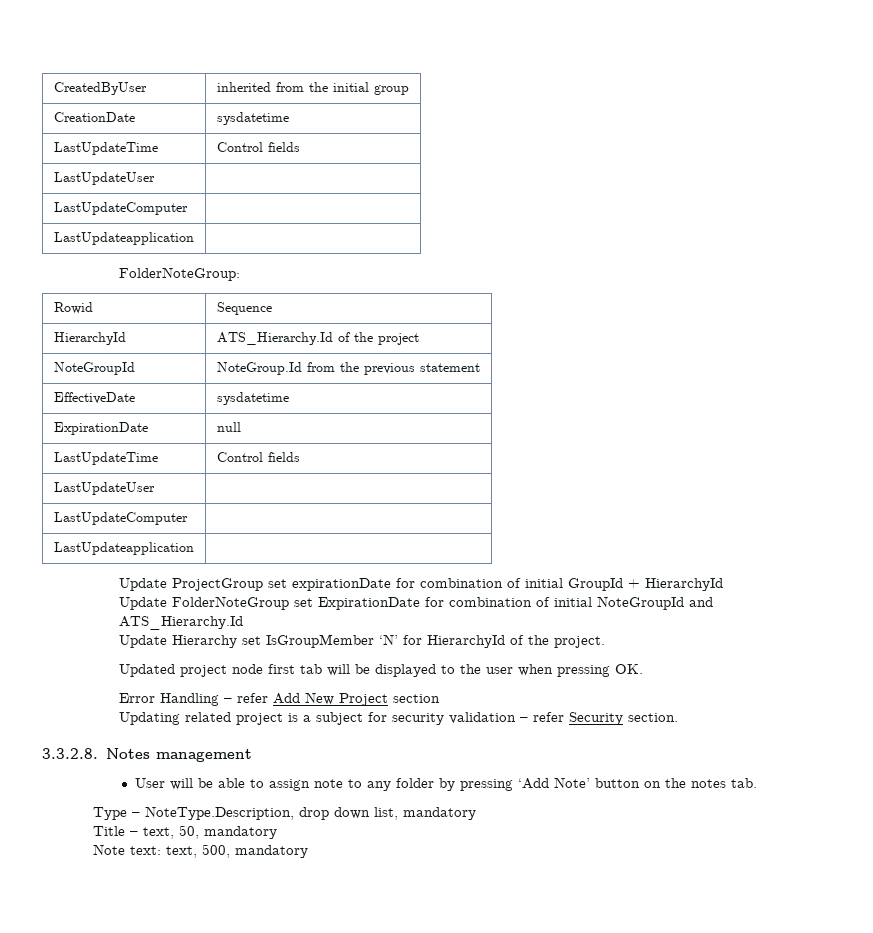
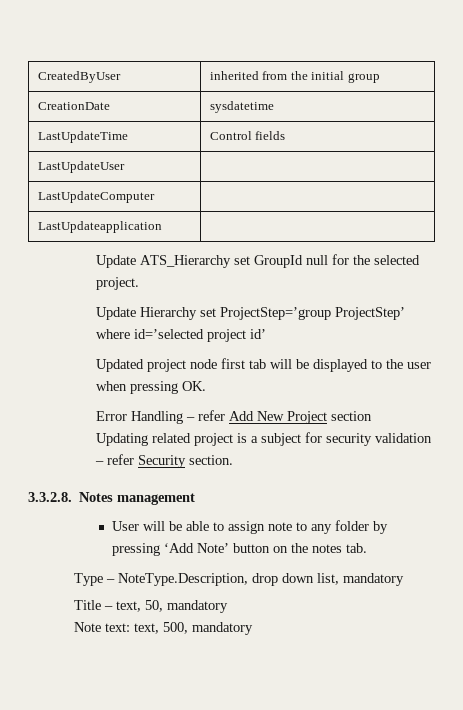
- FolderNoteGroup:
- Rowid | Sequence
- HierarchyId | ATS_Hierarchy.Id of the project
- NoteGroupId | NoteGroup.Id from the previous statement
- EffectiveDate | sysdatetime
- ExpirationDate | null
- LastUpdateTime | Control fields
- LastUpdateUser |
- LastUpdateComputer |
- LastUpdateapplication |
- Update ProjectGroup set expirationDate for combination of initial GroupId + HierarchyId
- Update FolderNoteGroup set ExpirationDate for combination of initial NoteGroupId and ATS_Hierarchy.Id
- Update Hierarchy set IsGroupMember ‘N’ for HierarchyId of the project.
+ Update ATS_Hierarchy set GroupId null for the selected project.
+ Update Hierarchy set ProjectStep=’group ProjectStep’ where id=’selected project id’

